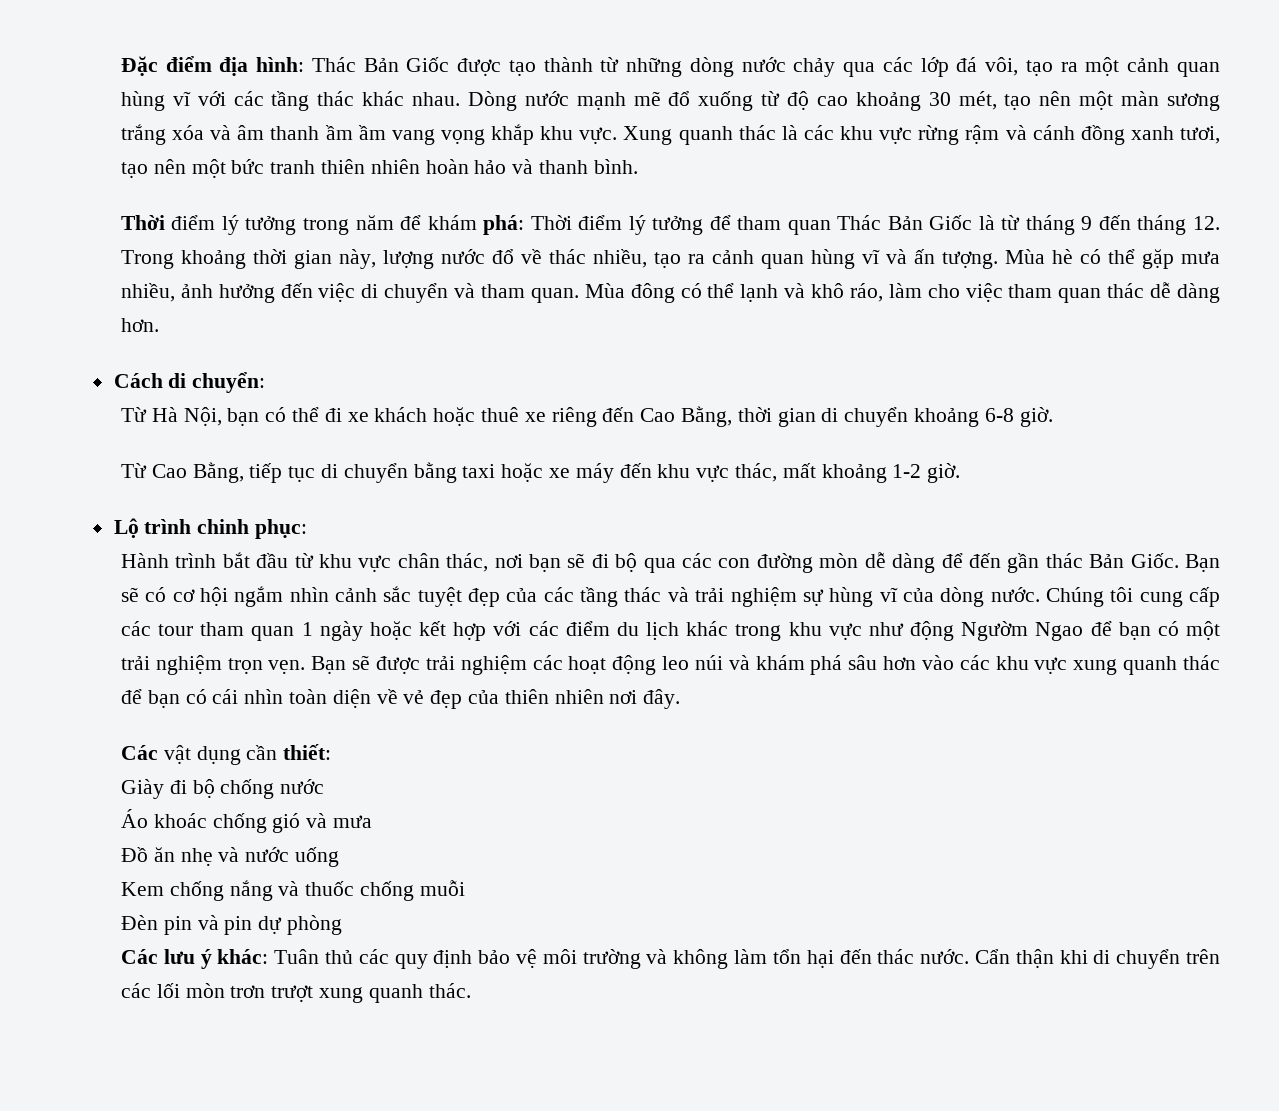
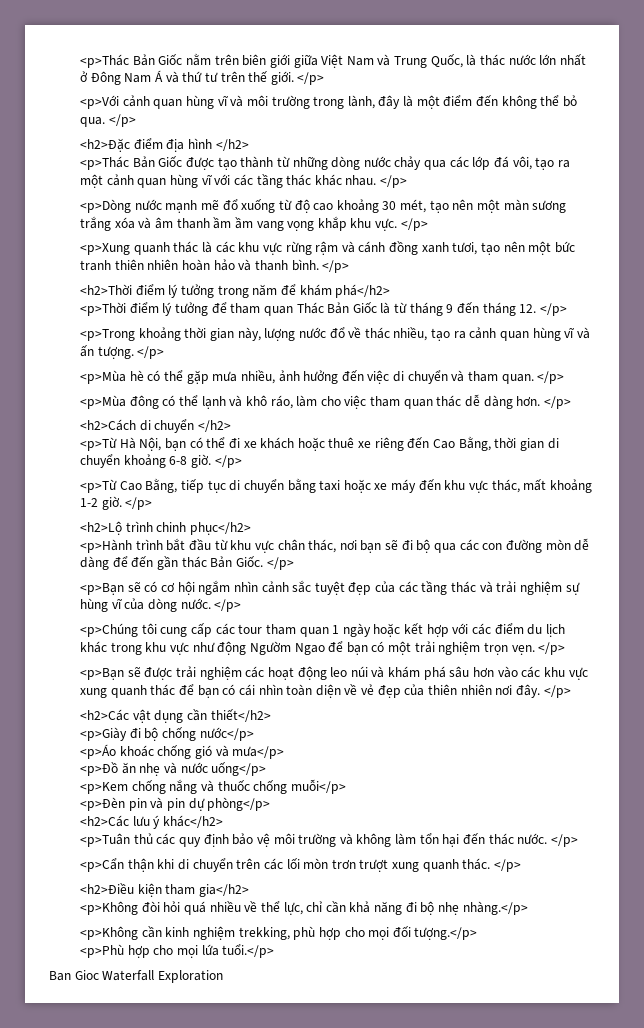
- Đặc điểm địa hình: Thác Bản Giốc được tạo thành từ những dòng nước chảy qua các lớp đá vôi, tạo ra một cảnh quan hùng vĩ với các tầng thác khác nhau. Dòng nước mạnh mẽ đổ xuống từ độ cao khoảng 30 mét, tạo nên một màn sương trắng xóa và âm thanh ầm ầm vang vọng khắp khu vực. Xung quanh thác là các khu vực rừng rậm và cánh đồng xanh tươi, tạo nên một bức tranh thiên nhiên hoàn hảo và thanh bình.
- Thời điểm lý tưởng trong năm để khám phá: Thời điểm lý tưởng để tham quan Thác Bản Giốc là từ tháng 9 đến tháng 12. Trong khoảng thời gian này, lượng nước đổ về thác nhiều, tạo ra cảnh quan hùng vĩ và ấn tượng. Mùa hè có thể gặp mưa nhiều, ảnh hưởng đến việc di chuyển và tham quan. Mùa đông có thể lạnh và khô ráo, làm cho việc tham quan thác dễ dàng hơn.
- Cách di chuyển:
- Từ Hà Nội, bạn có thể đi xe khách hoặc thuê xe riêng đến Cao Bằng, thời gian di chuyển khoảng 6-8 giờ.
- Từ Cao Bằng, tiếp tục di chuyển bằng taxi hoặc xe máy đến khu vực thác, mất khoảng 1-2 giờ.
- Lộ trình chinh phục:
- Hành trình bắt đầu từ khu vực chân thác, nơi bạn sẽ đi bộ qua các con đường mòn dễ dàng để đến gần thác Bản Giốc. Bạn sẽ có cơ hội ngắm nhìn cảnh sắc tuyệt đẹp của các tầng thác và trải nghiệm sự hùng vĩ của dòng nước. Chúng tôi cung cấp các tour tham quan 1 ngày hoặc kết hợp với các điểm du lịch khác trong khu vực như động Ngườm Ngao để bạn có một trải nghiệm trọn vẹn. Bạn sẽ được trải nghiệm các hoạt động leo núi và khám phá sâu hơn vào các khu vực xung quanh thác để bạn có cái nhìn toàn diện về vẻ đẹp của thiên nhiên nơi đây.
- Các vật dụng cần thiết:
- Giày đi bộ chống nước
- Áo khoác chống gió và mưa
- Đồ ăn nhẹ và nước uống
- Kem chống nắng và thuốc chống muỗi
- Đèn pin và pin dự phòng
- Các lưu ý khác: Tuân thủ các quy định bảo vệ môi trường và không làm tổn hại đến thác nước. Cẩn thận khi di chuyển trên các lối mòn trơn trượt xung quanh thác.
+ <p>Thác Bản Giốc nằm trên biên giới giữa Việt Nam và Trung Quốc, là thác nước lớn nhất ở Đông Nam Á và thứ tư trên thế giới. </p>
+ <p>Với cảnh quan hùng vĩ và môi trường trong lành, đây là một điểm đến không thể bỏ qua. </p>
+ <h2>Đặc điểm địa hình </h2>
+ <p>Thác Bản Giốc được tạo thành từ những dòng nước chảy qua các lớp đá vôi, tạo ra một cảnh quan hùng vĩ với các tầng thác khác nhau. </p>
+ <p>Dòng nước mạnh mẽ đổ xuống từ độ cao khoảng 30 mét, tạo nên một màn sương trắng xóa và âm thanh ầm ầm vang vọng khắp khu vực. </p>
+ <p>Xung quanh thác là các khu vực rừng rậm và cánh đồng xanh tươi, tạo nên một bức tranh thiên nhiên hoàn hảo và thanh bình. </p>
+ <h2>Thời điểm lý tưởng trong năm để khám phá</h2>
+ <p>Thời điểm lý tưởng để tham quan Thác Bản Giốc là từ tháng 9 đến tháng 12. </p>
+ <p>Trong khoảng thời gian này, lượng nước đổ về thác nhiều, tạo ra cảnh quan hùng vĩ và ấn tượng. </p>
+ <p>Mùa hè có thể gặp mưa nhiều, ảnh hưởng đến việc di chuyển và tham quan. </p>
+ <p>Mùa đông có thể lạnh và khô ráo, làm cho việc tham quan thác dễ dàng hơn. </p>
+ <h2>Cách di chuyển </h2>
+ <p>Từ Hà Nội, bạn có thể đi xe khách hoặc thuê xe riêng đến Cao Bằng, thời gian di chuyển khoảng 6-8 giờ. </p>
+ <p>Từ Cao Bằng, tiếp tục di chuyển bằng taxi hoặc xe máy đến khu vực thác, mất khoảng 1-2 giờ. </p>
+ <h2>Lộ trình chinh phục</h2>
+ <p>Hành trình bắt đầu từ khu vực chân thác, nơi bạn sẽ đi bộ qua các con đường mòn dễ dàng để đến gần thác Bản Giốc. </p>
+ <p>Bạn sẽ có cơ hội ngắm nhìn cảnh sắc tuyệt đẹp của các tầng thác và trải nghiệm sự hùng vĩ của dòng nước. </p>
+ <p>Chúng tôi cung cấp các tour tham quan 1 ngày hoặc kết hợp với các điểm du lịch khác trong khu vực như động Ngườm Ngao để bạn có một trải nghiệm trọn vẹn. </p>
+ <p>Bạn sẽ được trải nghiệm các hoạt động leo núi và khám phá sâu hơn vào các khu vực xung quanh thác để bạn có cái nhìn toàn diện về vẻ đẹp của thiên nhiên nơi đây. </p>
+ <h2>Các vật dụng cần thiết</h2>
+ <p>Giày đi bộ chống nước</p>
+ <p>Áo khoác chống gió và mưa</p>
+ <p>Đồ ăn nhẹ và nước uống</p>
+ <p>Kem chống nắng và thuốc chống muỗi</p>
+ <p>Đèn pin và pin dự phòng</p>
+ <h2>Các lưu ý khác</h2>
+ <p>Tuân thủ các quy định bảo vệ môi trường và không làm tổn hại đến thác nước. </p>
+ <p>Cẩn thận khi di chuyển trên các lối mòn trơn trượt xung quanh thác. </p>
+ <h2>Điều kiện tham gia</h2>
+ <p>Không đòi hỏi quá nhiều về thể lực, chỉ cần khả năng đi bộ nhẹ nhàng.</p>
+ <p>Không cần kinh nghiệm trekking, phù hợp cho mọi đối tượng.</p>
+ <p>Phù hợp cho mọi lứa tuổi.</p>
+ Ban Gioc Waterfall Exploration

